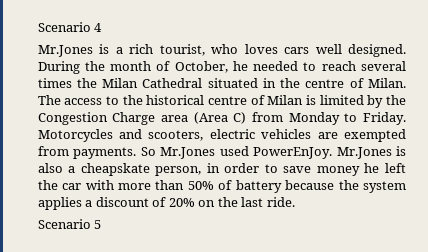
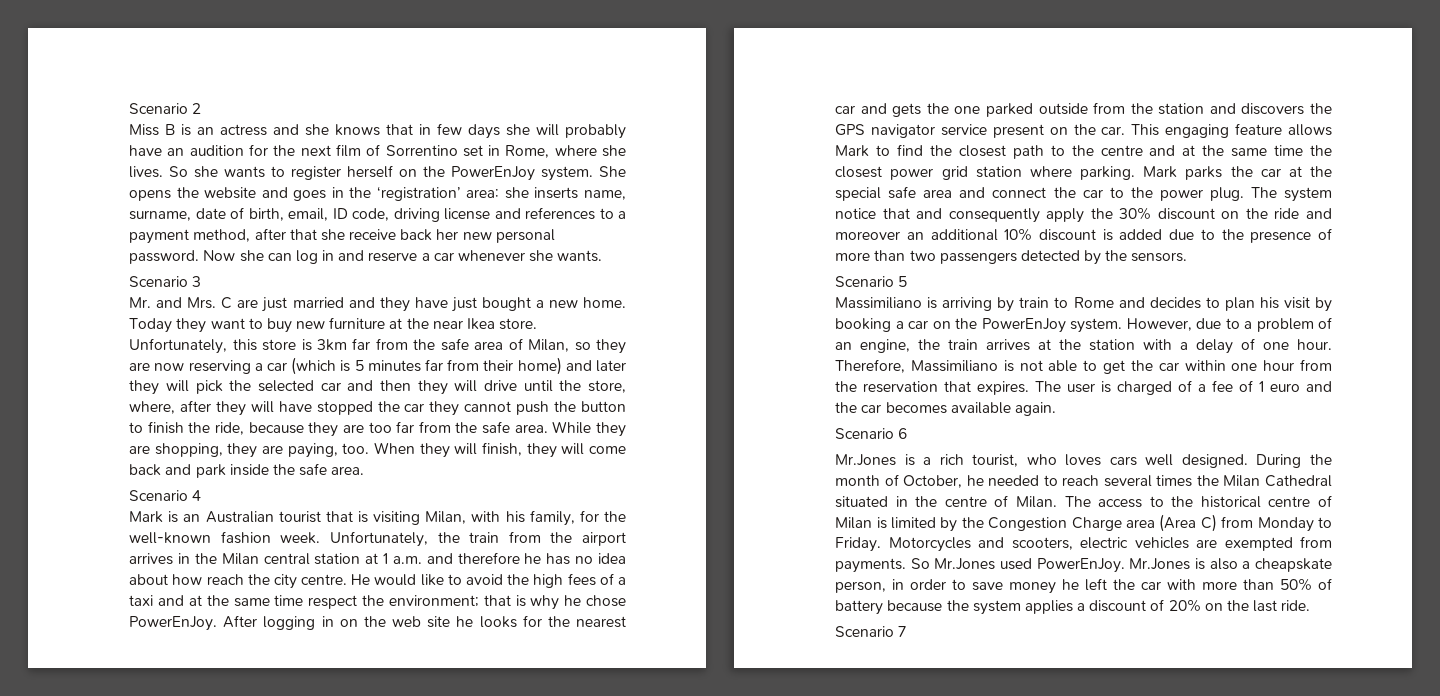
+ Scenario 2
+ Miss B is an actress and she knows that in few days she will probably have an audition for the next film of Sorrentino set in Rome, where she lives. So she wants to register herself on the PowerEnJoy system. She opens the website and goes in the ‘registration’ area: she inserts name, surname, date of birth, email, ID code, driving license and references to a payment method, after that she receive back her new personal password. Now she can log in and reserve a car whenever she wants.
+ Scenario 3
+ Mr. and Mrs. C are just married and they have just bought a new home. Today they want to buy new furniture at the near Ikea store. Unfortunately, this store is 3km far from the safe area of Milan, so they are now reserving a car (which is 5 minutes far from their home) and later they will pick the selected car and then they will drive until the store, where, after they will have stopped the car they cannot push the button to finish the ride, because they are too far from the safe area. While they are shopping, they are paying, too. When they will finish, they will come back and park inside the safe area.
  Scenario 4
+ Mark is an Australian tourist that is visiting Milan, with his family, for the well-known fashion week. Unfortunately, the train from the airport arrives in the Milan central station at 1 a.m. and therefore he has no idea about how reach the city centre. He would like to avoid the high fees of a taxi and at the same time respect the environment; that is why he chose PowerEnJoy. After logging in on the web site he looks for the nearest car and gets the one parked outside from the station and discovers the GPS navigator service present on the car. This engaging feature allows Mark to find the closest path to the centre and at the same time the closest power grid station where parking. Mark parks the car at the special safe area and connect the car to the power plug. The system notice that and consequently apply the 30% discount on the ride and moreover an additional 10% discount is added due to the presence of more than two passengers detected by the sensors.
+ Scenario 5
+ Massimiliano is arriving by train to Rome and decides to plan his visit by booking a car on the PowerEnJoy system. However, due to a problem of an engine, the train arrives at the station with a delay of one hour. Therefore, Massimiliano is not able to get the car within one hour from the reservation that expires. The user is charged of a fee of 1 euro and the car becomes available again.
+ Scenario 6
- Scenario 5
+ Scenario 7

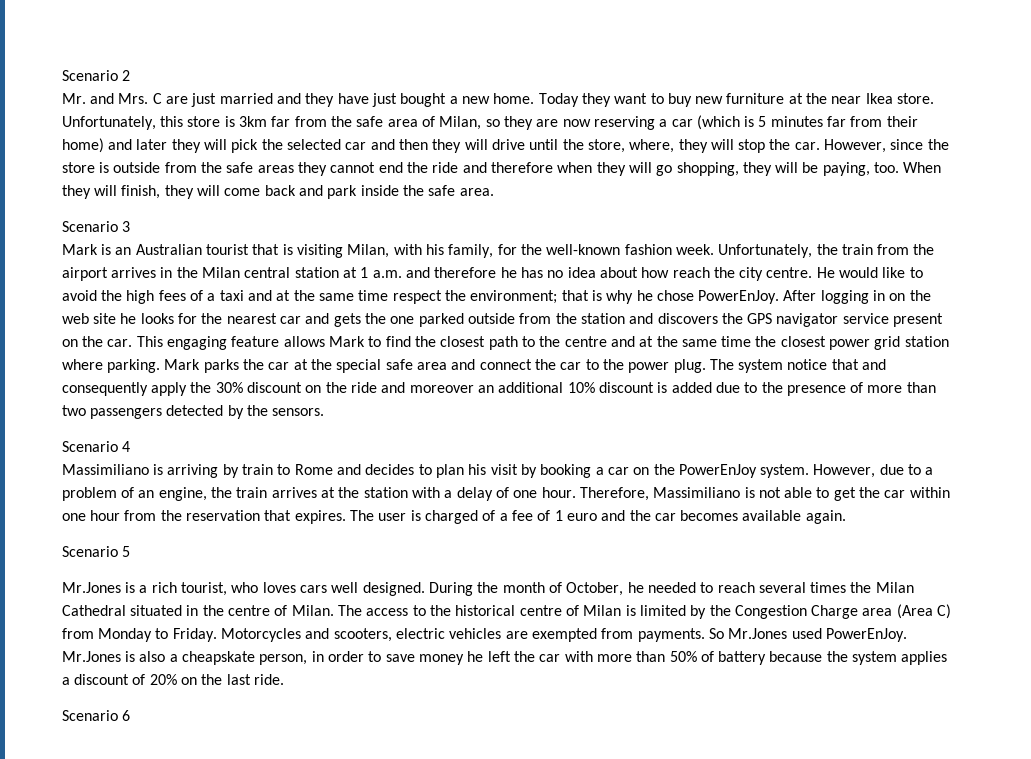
- Miss B is an actress and she knows that in few days she will probably have an audition for the next film of Sorrentino set in Rome, where she lives. So she wants to register herself on the PowerEnJoy system. She opens the website and goes in the ‘registration’ area: she inserts name, surname, date of birth, email, ID code, driving license and references to a payment method, after that she receive back her new personal password. Now she can log in and reserve a car whenever she wants.
- Scenario 3
- Unfortunately, this store is 3km far from the safe area of Milan, so they are now reserving a car (which is 5 minutes far from their home) and later they will pick the selected car and then they will drive until the store, where, after they will have stopped the car they cannot push the button to finish the ride, because they are too far from the safe area. While they are shopping, they are paying, too.
+ Unfortunately, this store is 3km far from the safe area of Milan, so they are now reserving a car (which is 5 minutes far from their home) and later they will pick the selected car and then they will drive until the store, where, they will stop the car. However, since the store is outside from the safe areas they cannot end the ride and therefore when they will go shopping, they will be paying, too.
- Scenario 4
+ Scenario 3
- Scenario 5
+ Scenario 4
- Scenario 6
+ Scenario 5
- Scenario 7
+ Scenario 6

